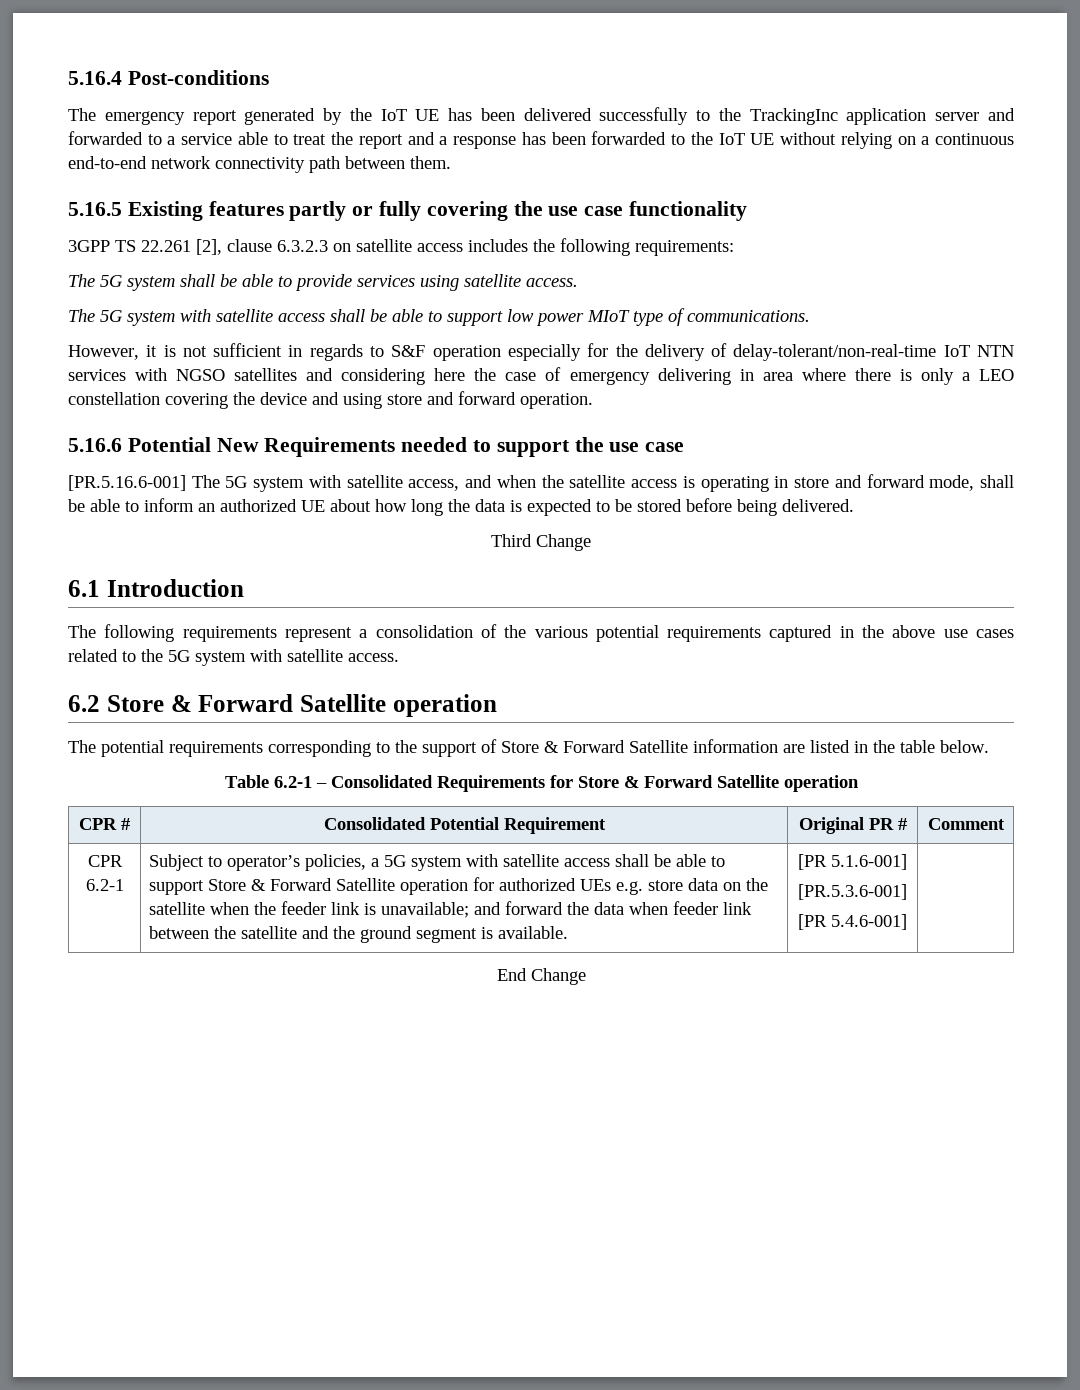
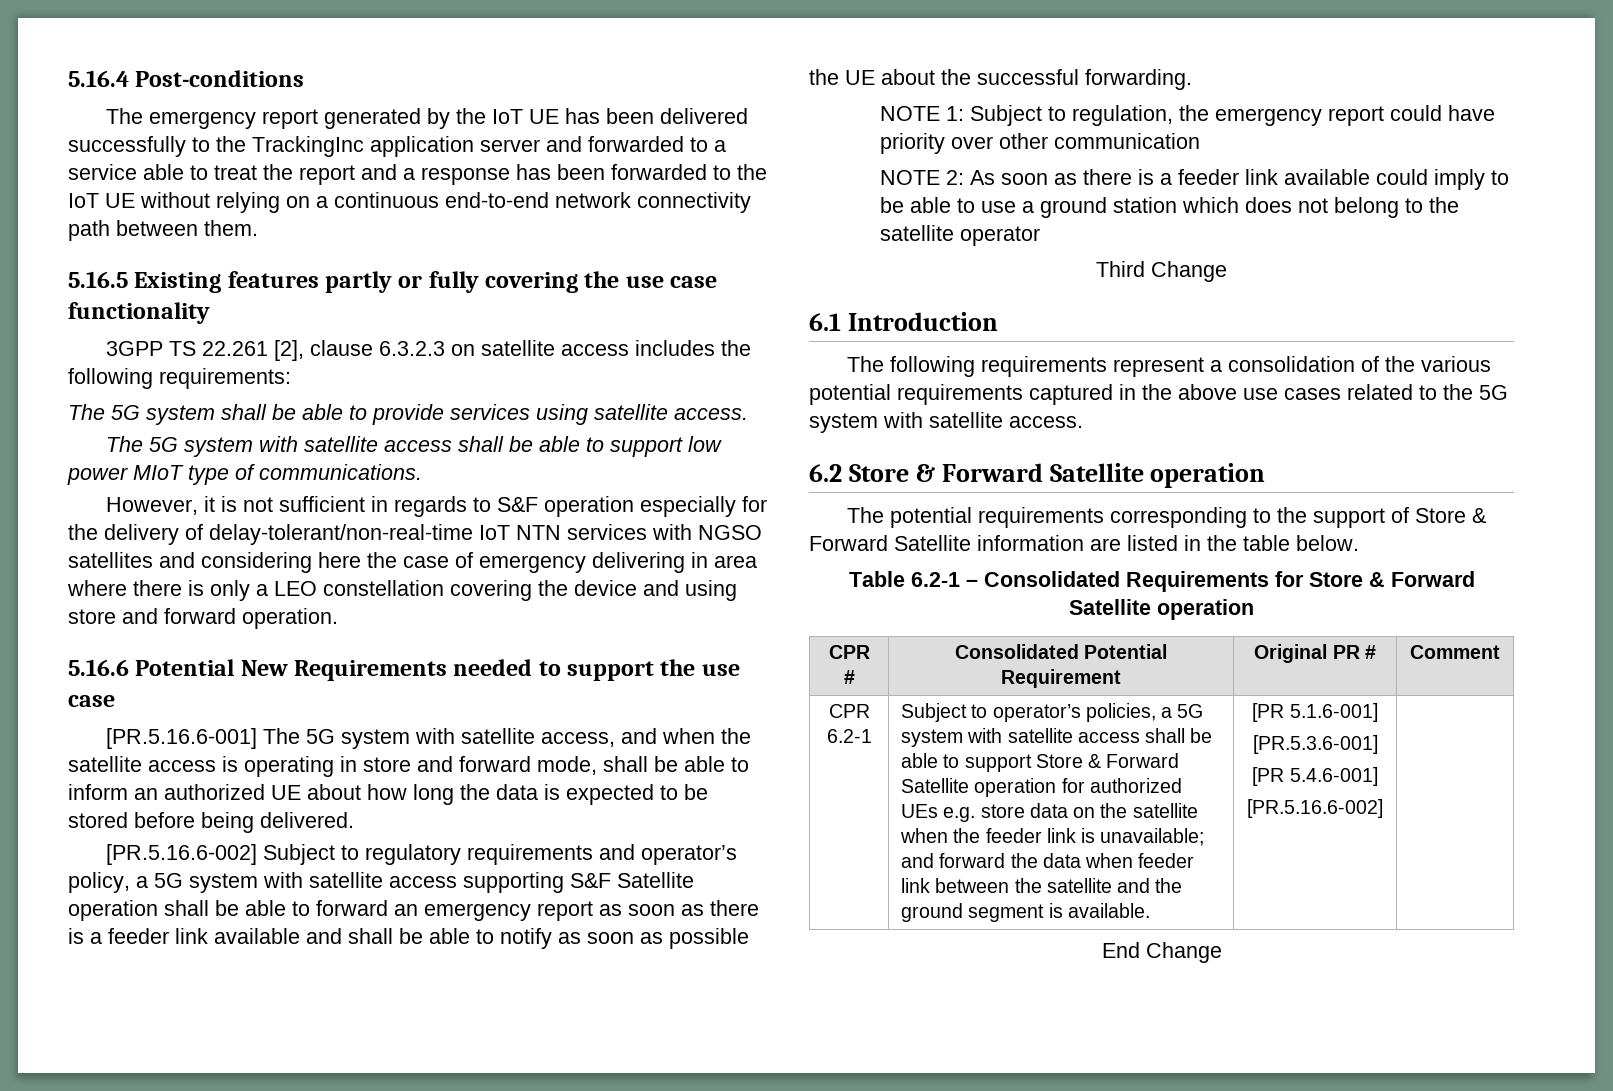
+ [PR.5.16.6-002] Subject to regulatory requirements and operator’s policy, a 5G system with satellite access supporting S&F Satellite operation shall be able to forward an emergency report as soon as there is a feeder link available and shall be able to notify as soon as possible the UE about the successful forwarding.
+ NOTE 1: Subject to regulation, the emergency report could have priority over other communication
+ NOTE 2: As soon as there is a feeder link available could imply to be able to use a ground station which does not belong to the satellite operator
  [PR 5.4.6-001]
+ [PR.5.16.6-002]

